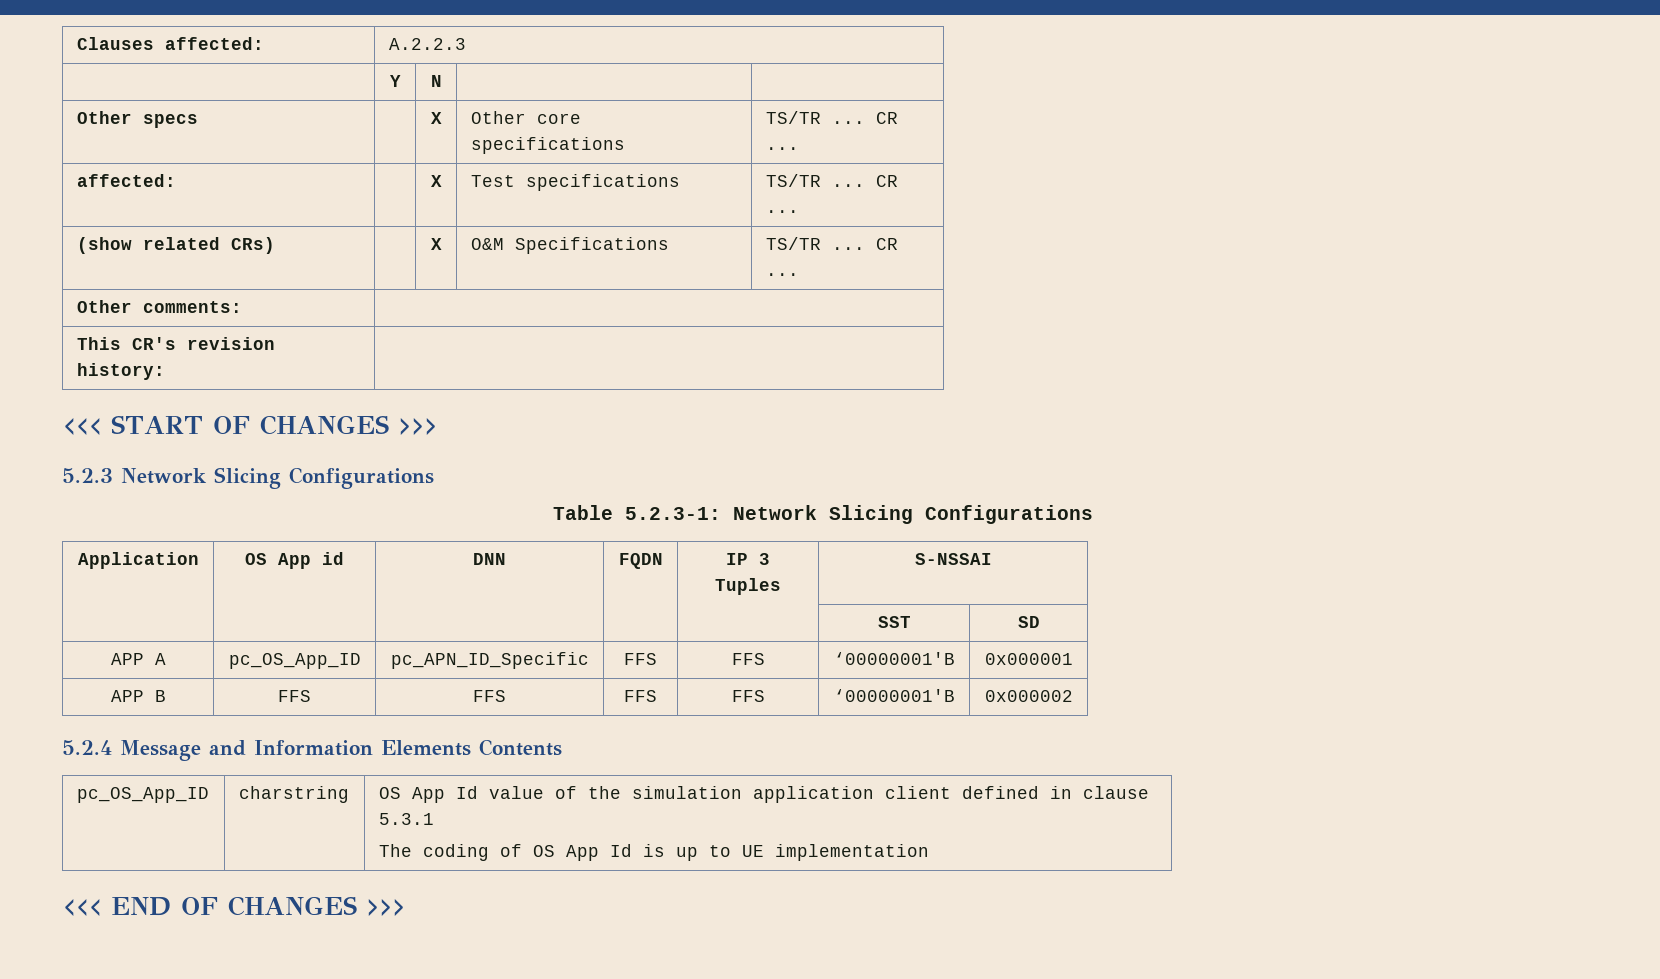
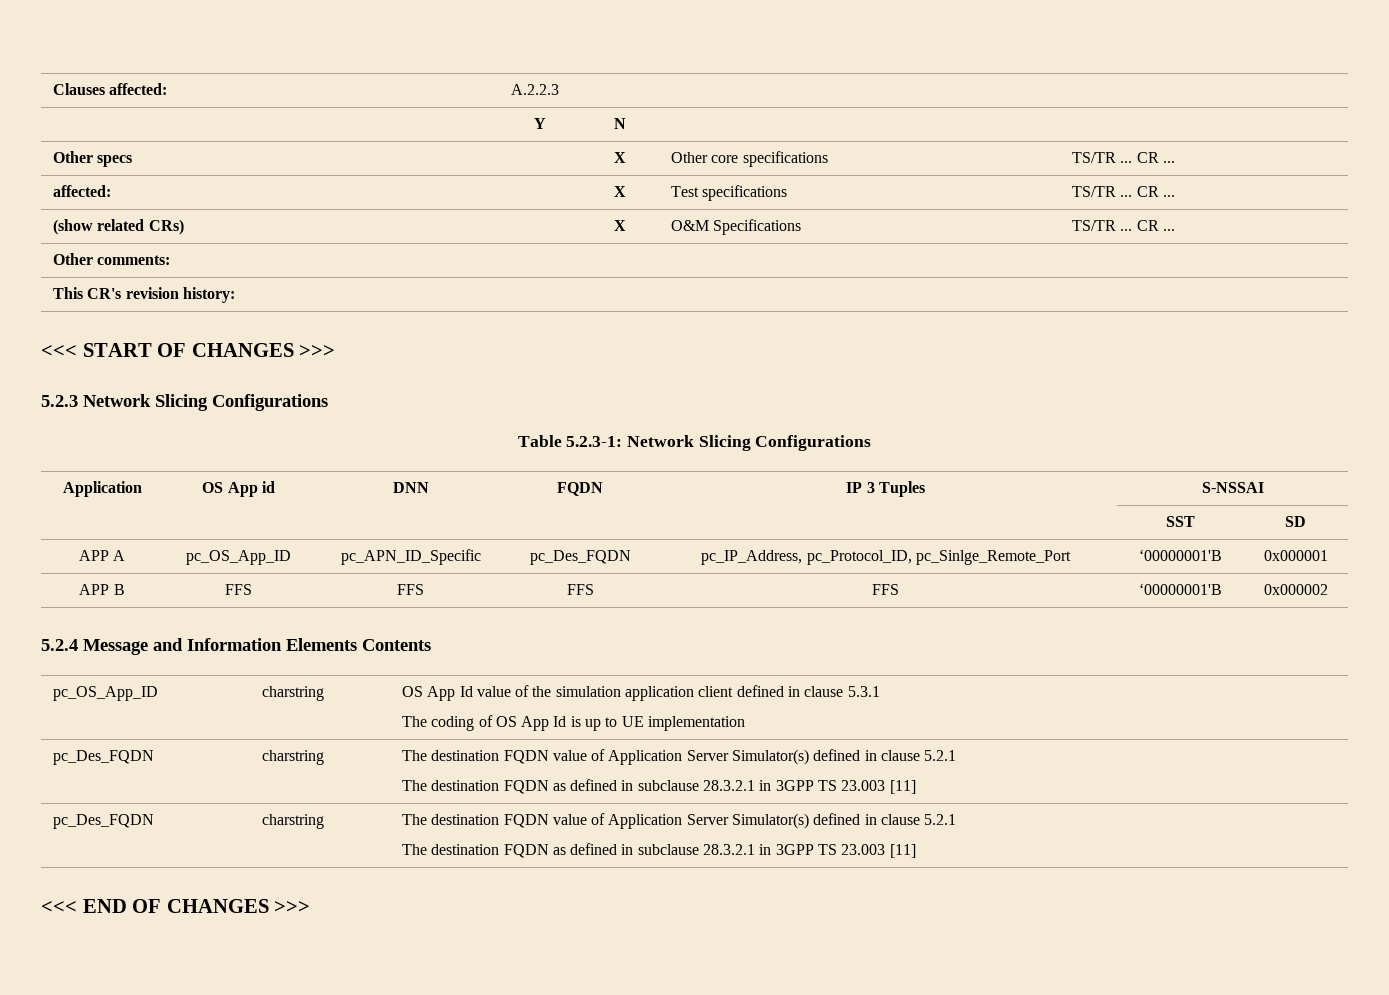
- APP A | pc_OS_App_ID | pc_APN_ID_Specific | FFS | FFS | ‘00000001'B | 0x000001
+ APP A | pc_OS_App_ID | pc_APN_ID_Specific | pc_Des_FQDN | pc_IP_Address, pc_Protocol_ID, pc_Sinlge_Remote_Port | ‘00000001'B | 0x000001
  pc_OS_App_ID | charstring | OS App Id value of the simulation application client defined in clause 5.3.1
  The coding of OS App Id is up to UE implementation
+ pc_Des_FQDN | charstring | The destination FQDN value of Application Server Simulator(s) defined in clause 5.2.1
+ The destination FQDN as defined in subclause 28.3.2.1 in 3GPP TS 23.003 [11]
+ pc_Des_FQDN | charstring | The destination FQDN value of Application Server Simulator(s) defined in clause 5.2.1
+ The destination FQDN as defined in subclause 28.3.2.1 in 3GPP TS 23.003 [11]

